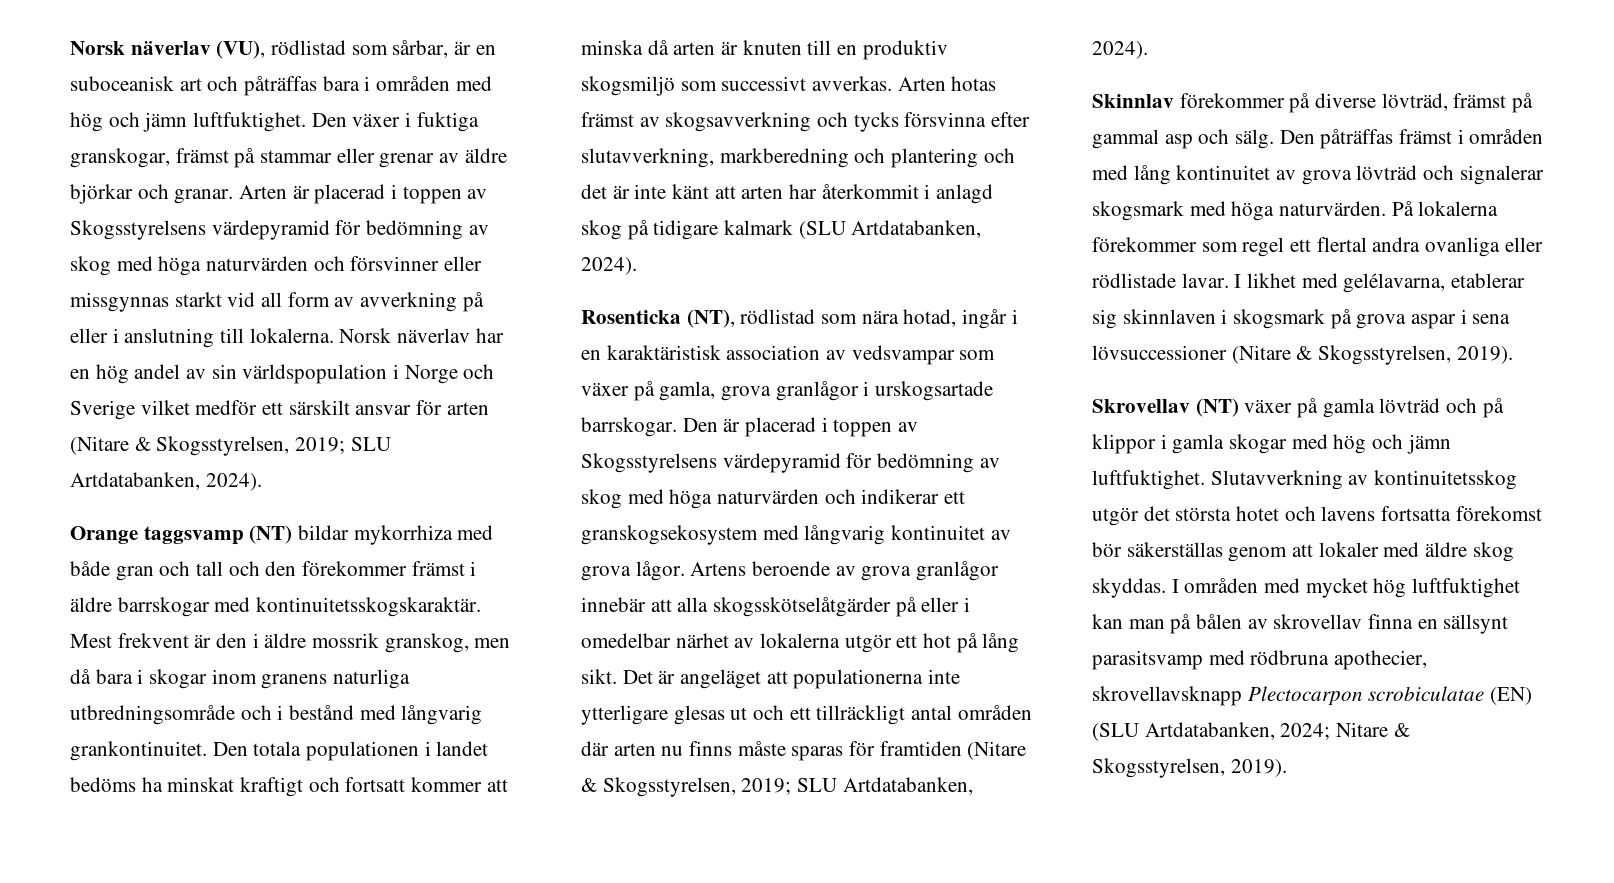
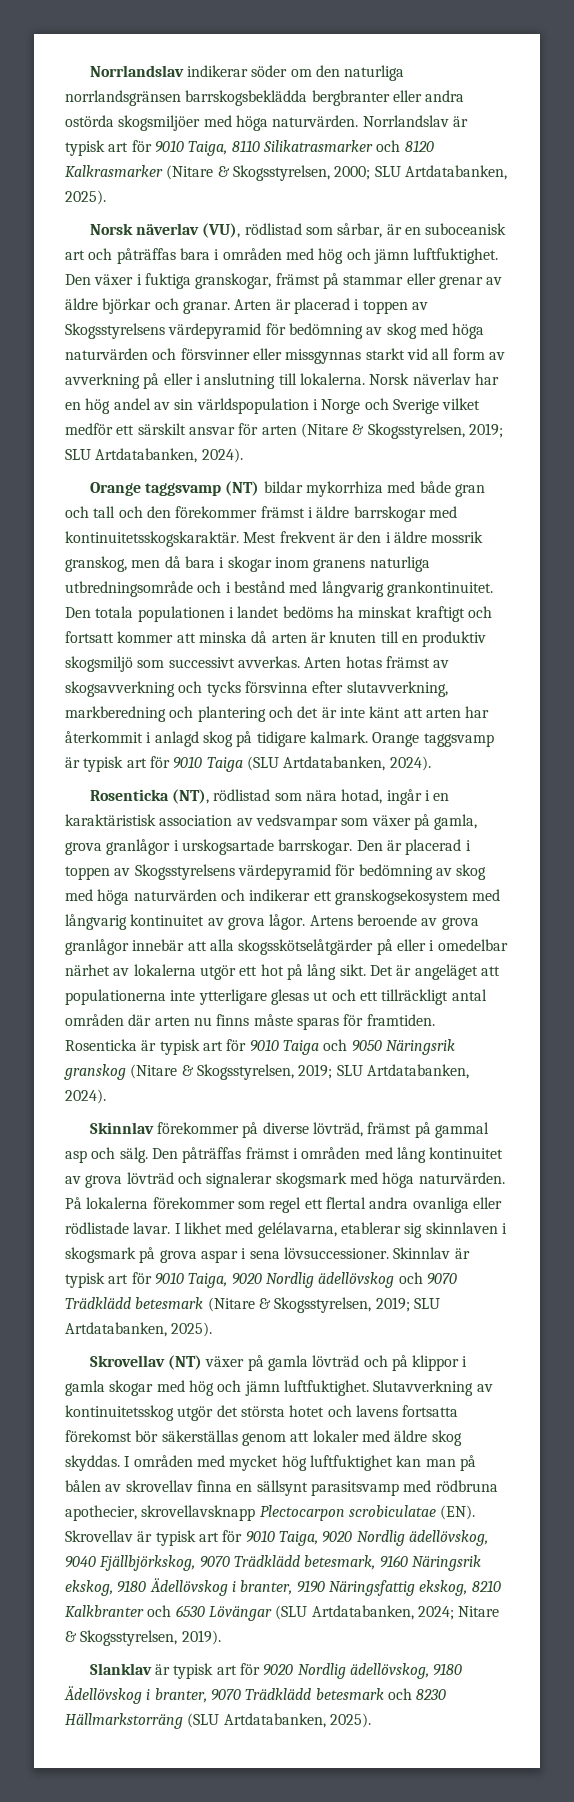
+ Norrlandslav indikerar söder om den naturliga norrlandsgränsen barrskogsbeklädda bergbranter eller andra ostörda skogsmiljöer med höga naturvärden. Norrlandslav är typisk art för 9010 Taiga, 8110 Silikatrasmarker och 8120 Kalkrasmarker (Nitare & Skogsstyrelsen, 2000; SLU Artdatabanken, 2025).
- Arten hotas främst av skogsavverkning och tycks försvinna efter slutavverkning, markberedning och plantering och det är inte känt att arten har återkommit i anlagd skog på tidigare kalmark (SLU Artdatabanken, 2024).
+ Arten hotas främst av skogsavverkning och tycks försvinna efter slutavverkning, markberedning och plantering och det är inte känt att arten har återkommit i anlagd skog på tidigare kalmark. Orange taggsvamp är typisk art för 9010 Taiga (SLU Artdatabanken, 2024).
- Det är angeläget att populationerna inte ytterligare glesas ut och ett tillräckligt antal områden där arten nu finns måste sparas för framtiden (Nitare & Skogsstyrelsen, 2019; SLU Artdatabanken, 2024).
+ Det är angeläget att populationerna inte ytterligare glesas ut och ett tillräckligt antal områden där arten nu finns måste sparas för framtiden. Rosenticka är typisk art för 9010 Taiga och 9050 Näringsrik granskog (Nitare & Skogsstyrelsen, 2019; SLU Artdatabanken, 2024).
- I likhet med gelélavarna, etablerar sig skinnlaven i skogsmark på grova aspar i sena lövsuccessioner (Nitare & Skogsstyrelsen, 2019).
+ I likhet med gelélavarna, etablerar sig skinnlaven i skogsmark på grova aspar i sena lövsuccessioner. Skinnlav är typisk art för 9010 Taiga, 9020 Nordlig ädellövskog och 9070 Trädklädd betesmark (Nitare & Skogsstyrelsen, 2019; SLU Artdatabanken, 2025).
- I områden med mycket hög luftfuktighet kan man på bålen av skrovellav finna en sällsynt parasitsvamp med rödbruna apothecier, skrovellavsknapp Plectocarpon scrobiculatae (EN) (SLU Artdatabanken, 2024; Nitare & Skogsstyrelsen, 2019).
+ I områden med mycket hög luftfuktighet kan man på bålen av skrovellav finna en sällsynt parasitsvamp med rödbruna apothecier, skrovellavsknapp Plectocarpon scrobiculatae (EN). Skrovellav är typisk art för 9010 Taiga, 9020 Nordlig ädellövskog, 9040 Fjällbjörkskog, 9070 Trädklädd betesmark, 9160 Näringsrik ekskog, 9180 Ädellövskog i branter, 9190 Näringsfattig ekskog, 8210 Kalkbranter och 6530 Lövängar (SLU Artdatabanken, 2024; Nitare & Skogsstyrelsen, 2019).
+ Slanklav är typisk art för 9020 Nordlig ädellövskog, 9180 Ädellövskog i branter, 9070 Trädklädd betesmark och 8230 Hällmarkstorräng (SLU Artdatabanken, 2025).

